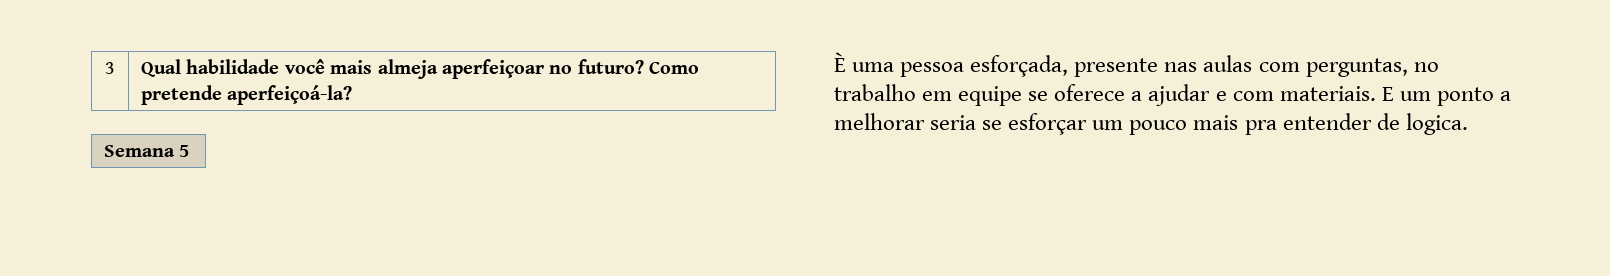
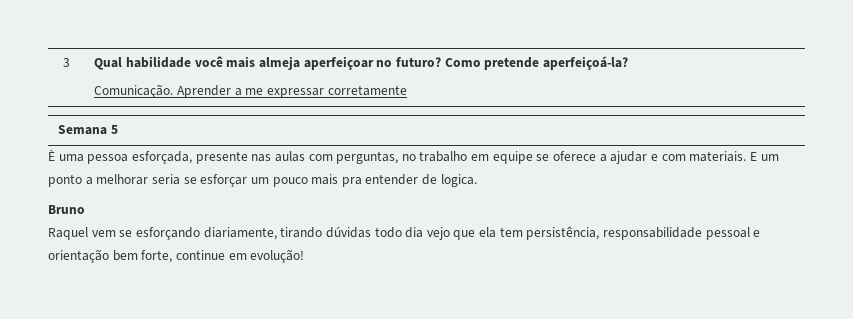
  3 | Qual habilidade você mais almeja aperfeiçoar no futuro? Como pretende aperfeiçoá-la?
+ Comunicação. Aprender a me expressar corretamente
+ Bruno
+ Raquel vem se esforçando diariamente, tirando dúvidas todo dia vejo que ela tem persistência, responsabilidade pessoal e orientação bem forte, continue em evolução!

